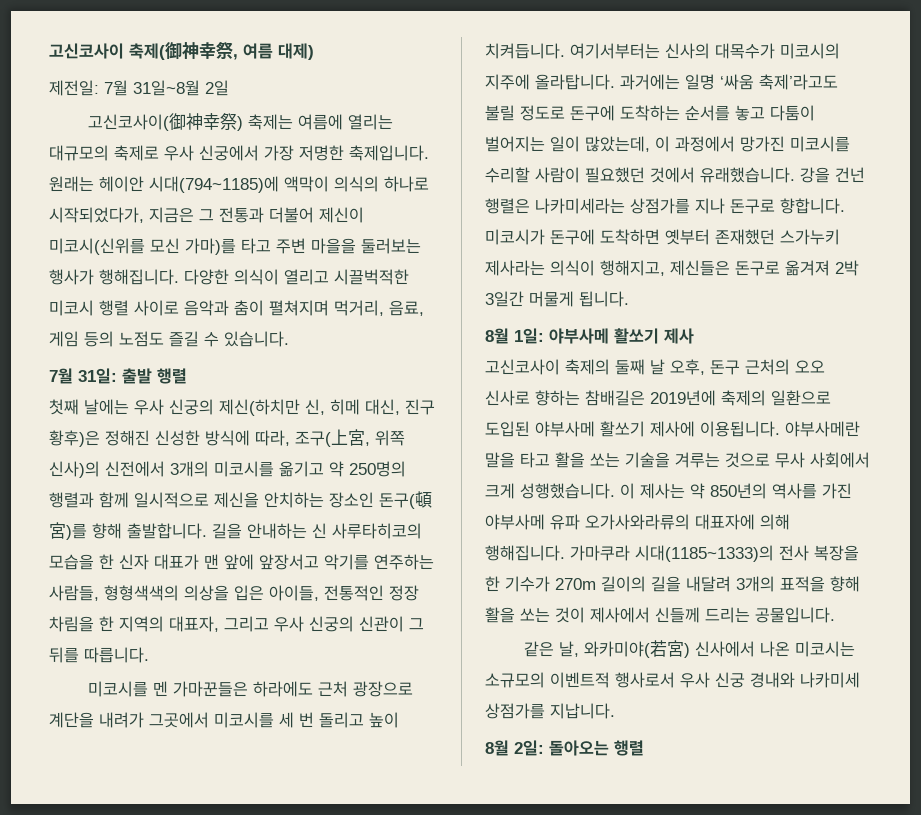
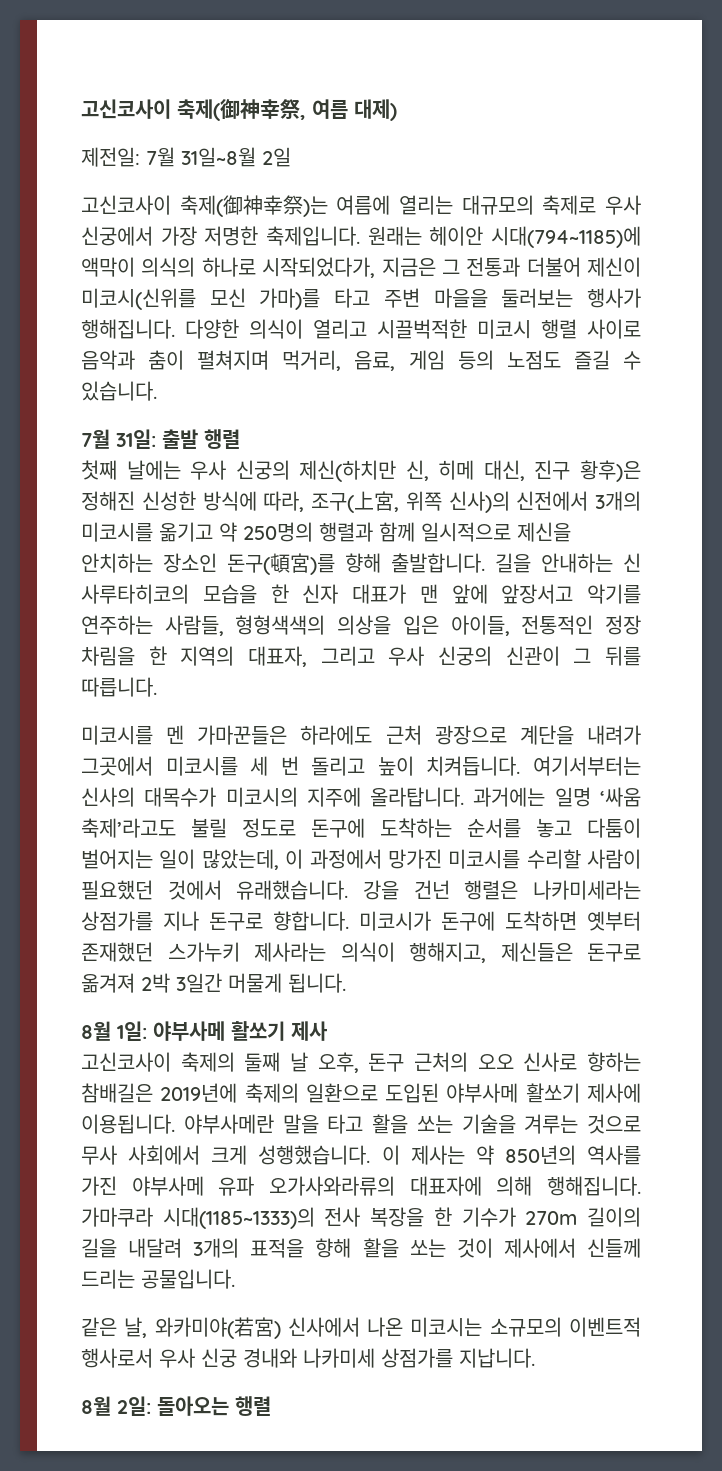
- 고신코사이(御神幸祭) 축제는 여름에 열리는 대규모의 축제로 우사 신궁에서 가장 저명한 축제입니다.
+ 고신코사이 축제(御神幸祭)는 여름에 열리는 대규모의 축제로 우사 신궁에서 가장 저명한 축제입니다.

